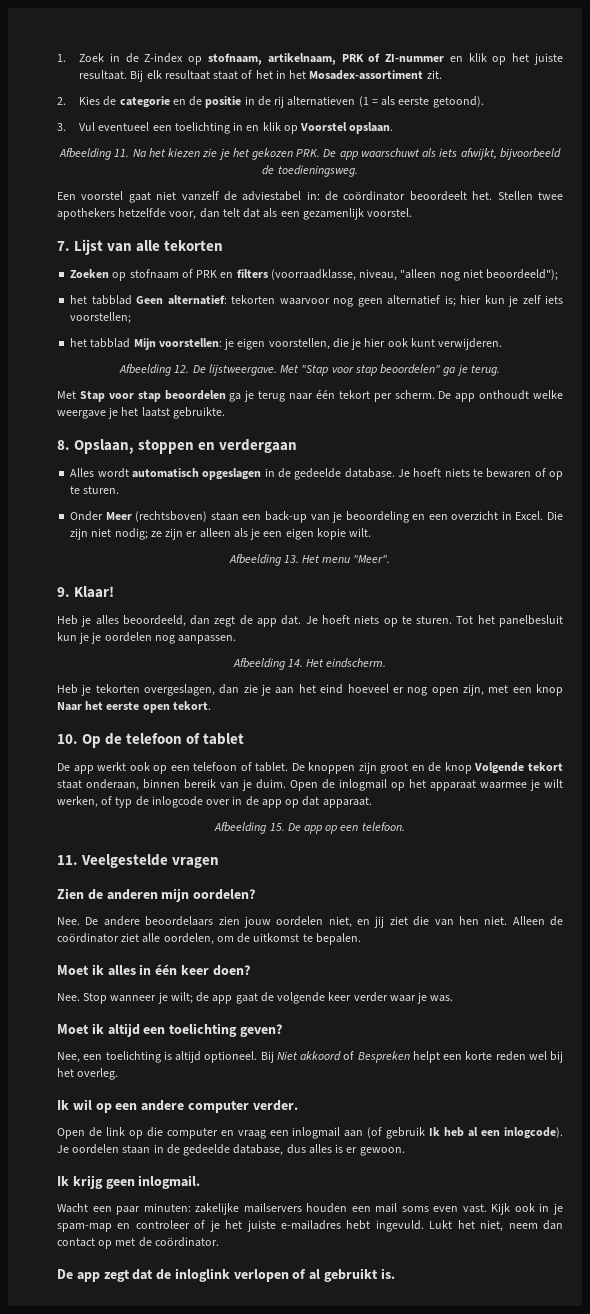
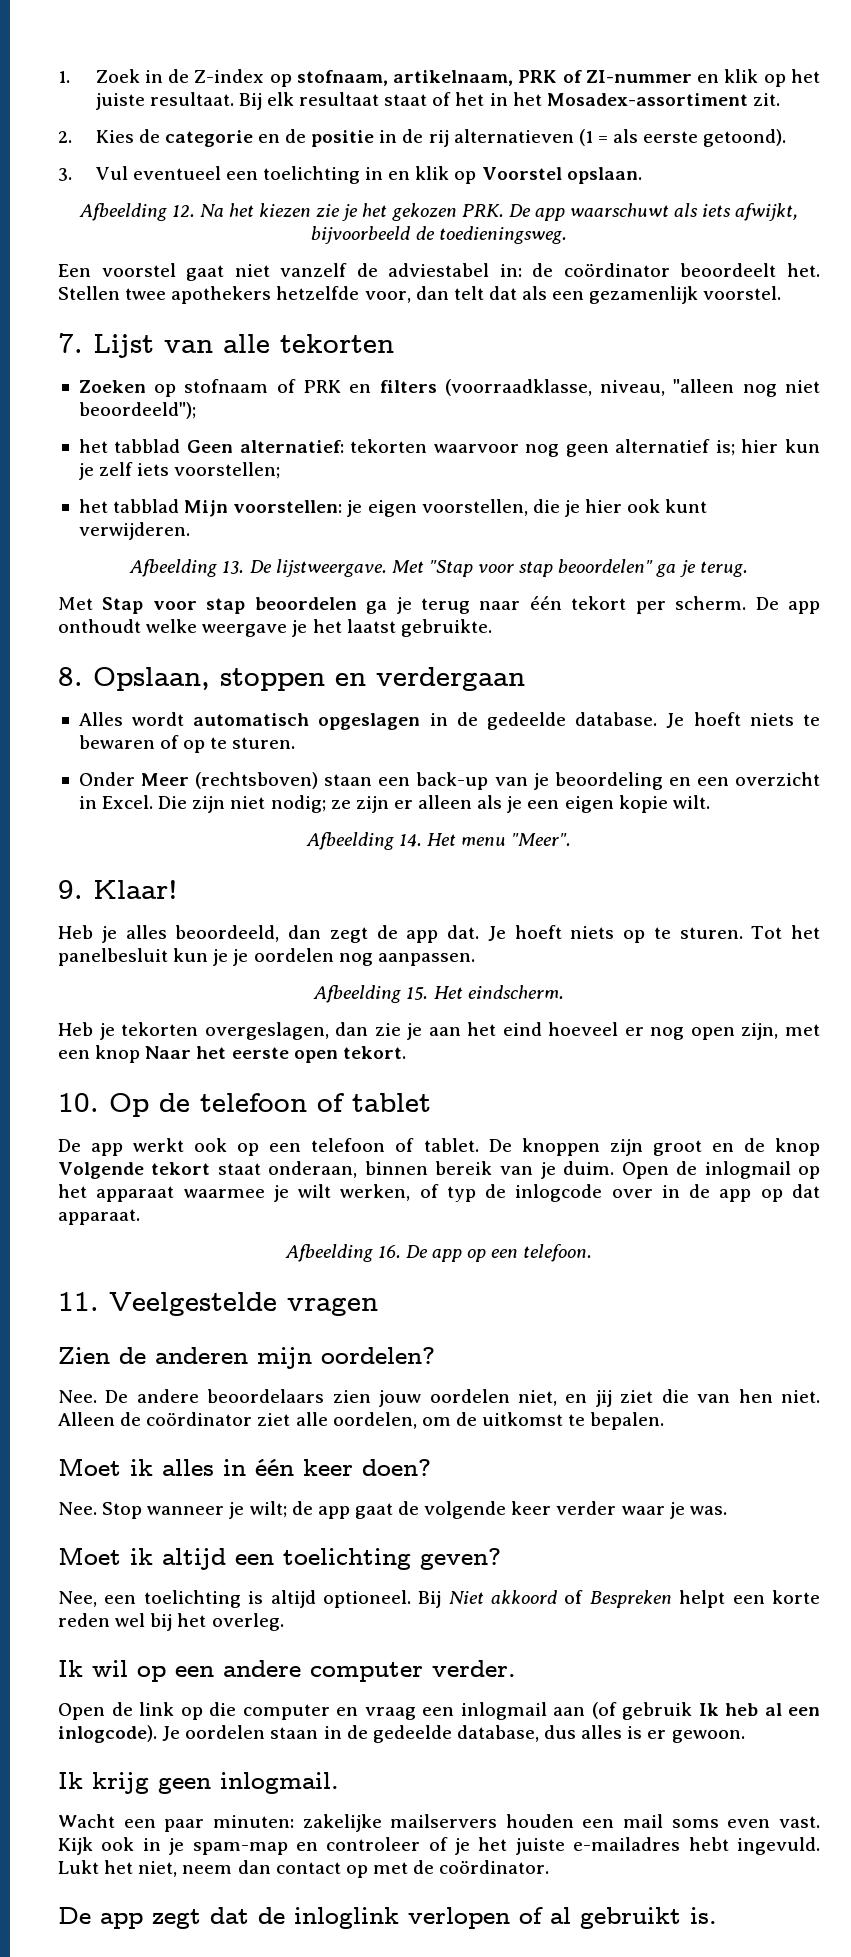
- Afbeelding 11. Na het kiezen zie je het gekozen PRK. De app waarschuwt als iets afwijkt, bijvoorbeeld de toedieningsweg.
+ Afbeelding 12. Na het kiezen zie je het gekozen PRK. De app waarschuwt als iets afwijkt, bijvoorbeeld de toedieningsweg.
- Afbeelding 12. De lijstweergave.
+ Afbeelding 13. De lijstweergave.
- Afbeelding 13. Het menu "Meer".
+ Afbeelding 14. Het menu "Meer".
- Afbeelding 14. Het eindscherm.
+ Afbeelding 15. Het eindscherm.
- Afbeelding 15. De app op een telefoon.
+ Afbeelding 16. De app op een telefoon.

